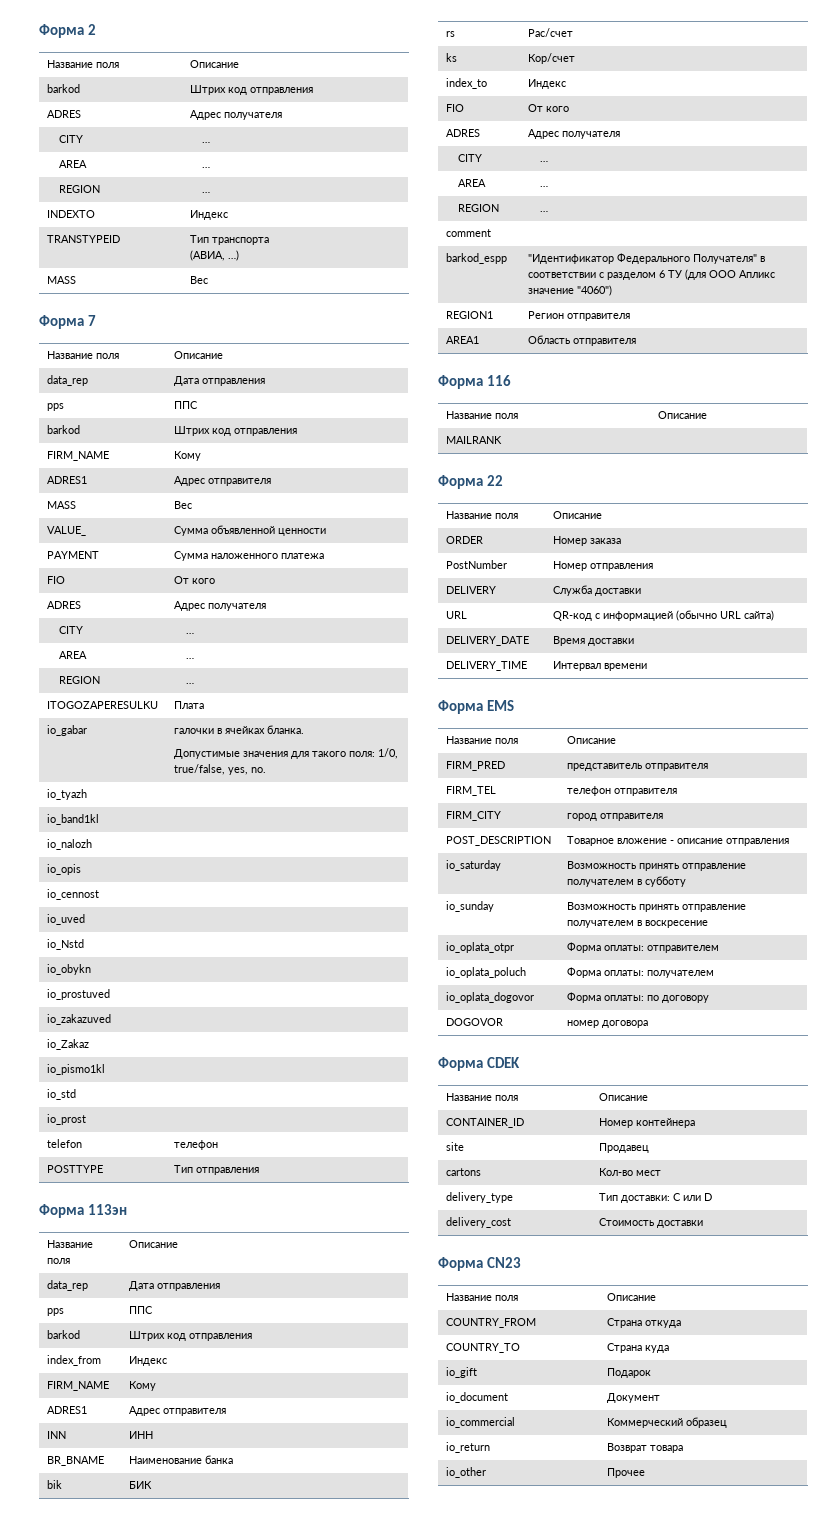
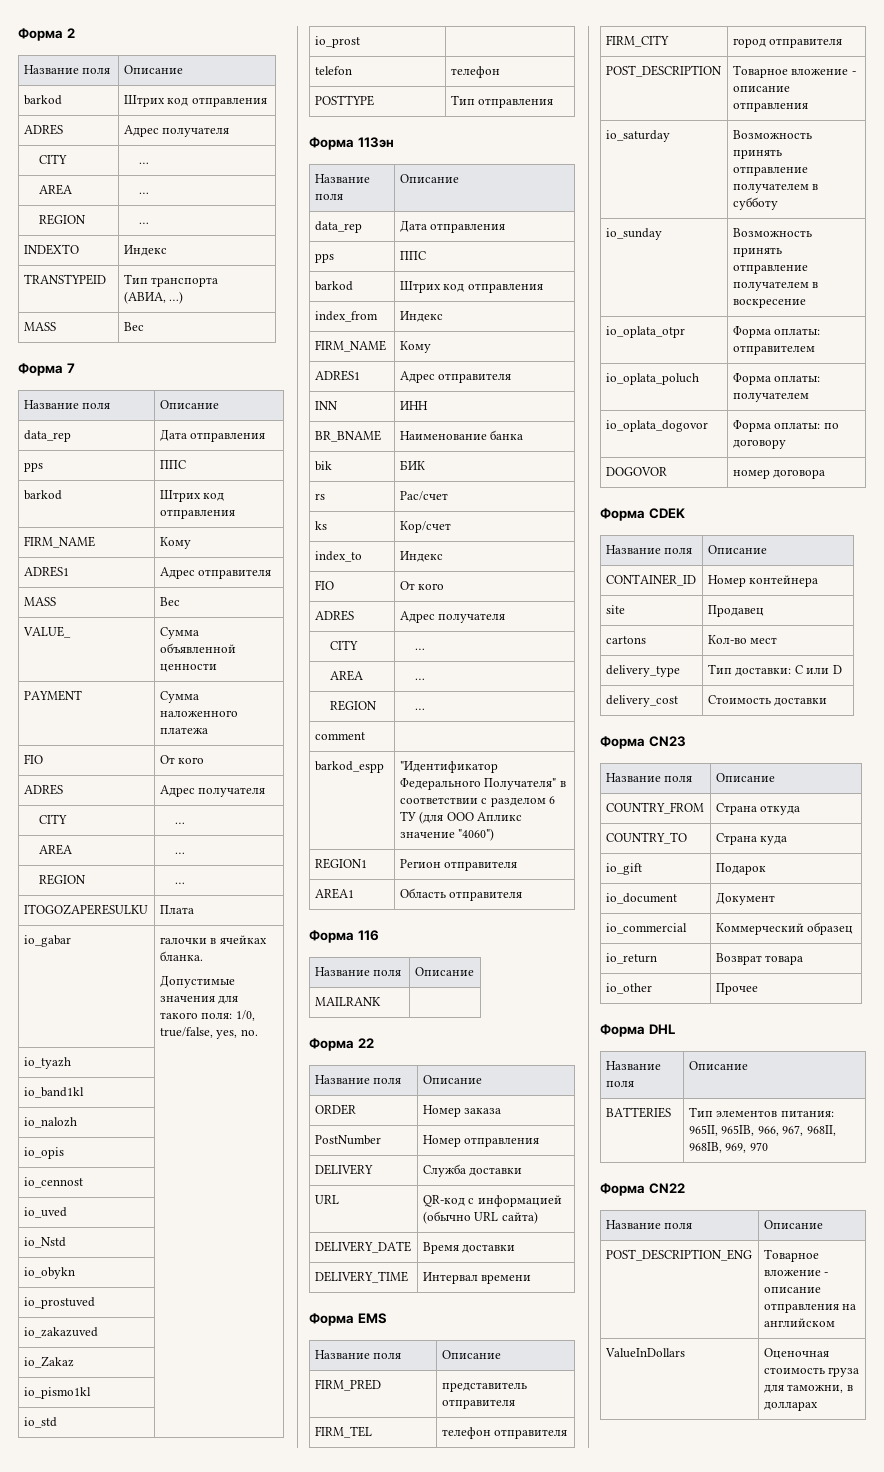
+ Форма DHL
+ Название поля | Описание
+ BATTERIES | Тип элементов питания: 965II, 965IB, 966, 967, 968II, 968IB, 969, 970
+ Форма CN22
+ Название поля | Описание
+ POST_DESCRIPTION_ENG | Товарное вложение - описание отправления на английском
+ ValueInDollars | Оценочная стоимость груза для таможни, в долларах

